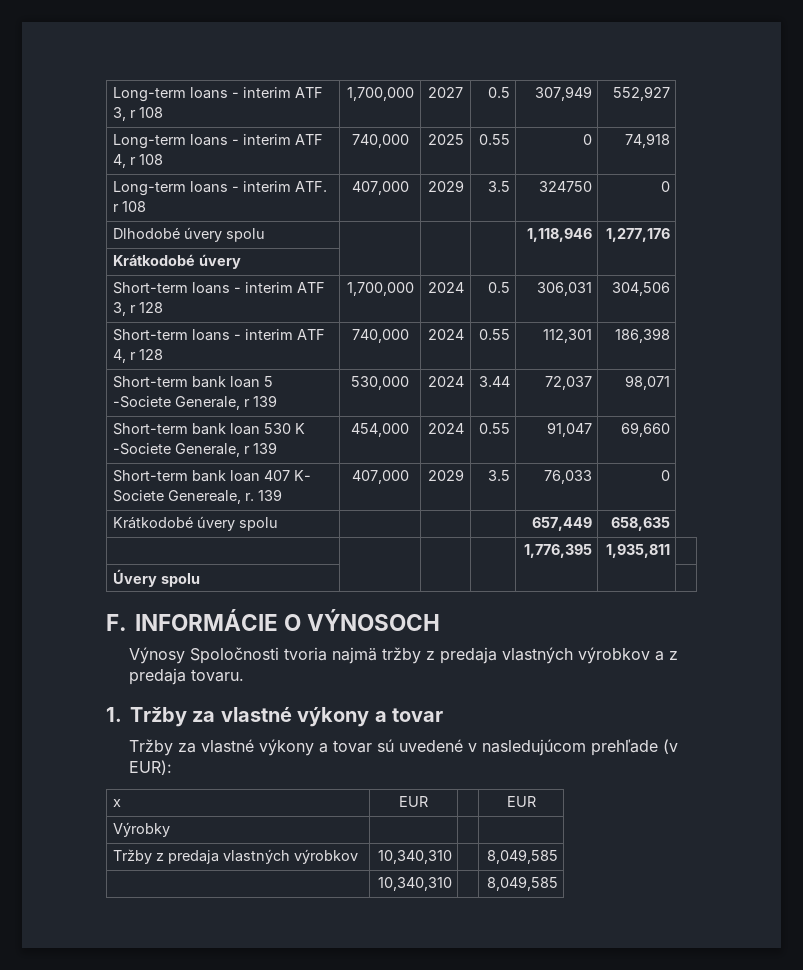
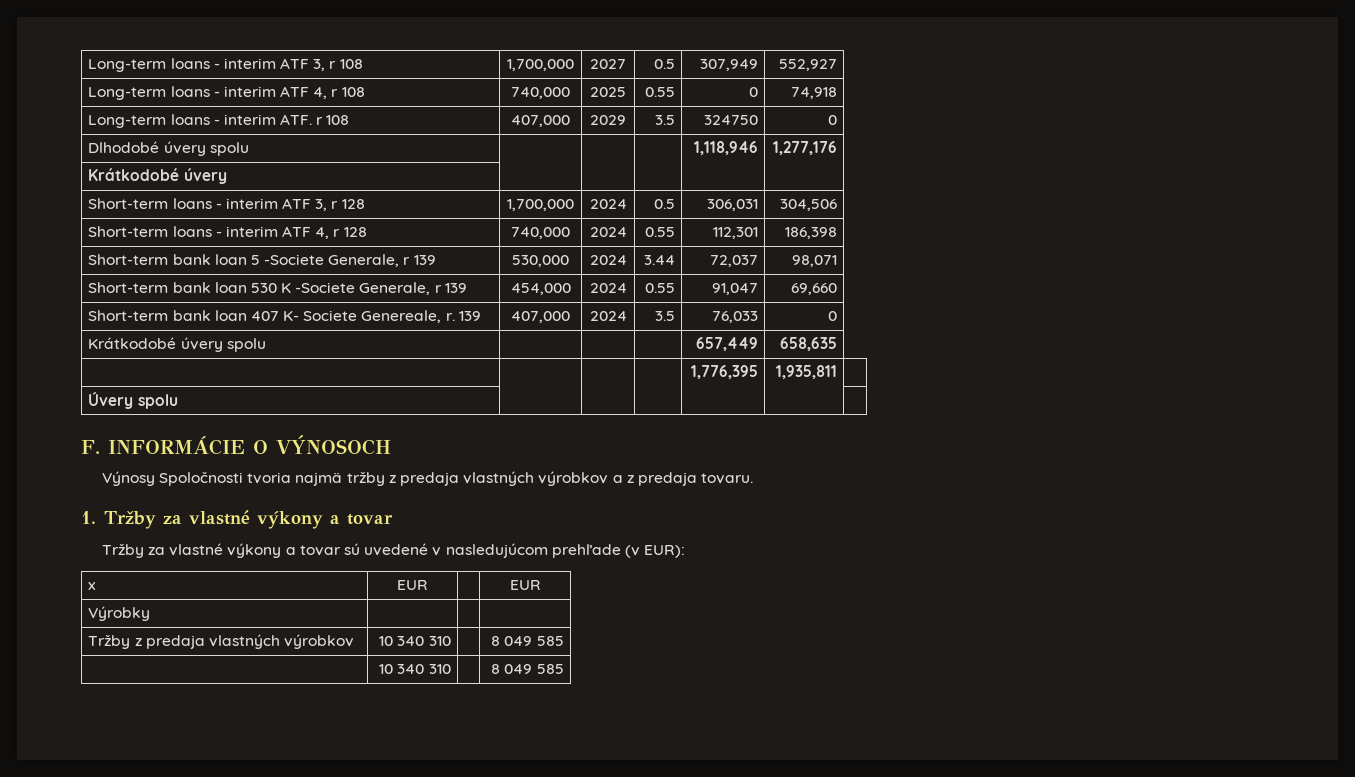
- Short-term bank loan 407 K- Societe Genereale, r. 139 | 407,000 | 2029 | 3.5 | 76,033 | 0
+ Short-term bank loan 407 K- Societe Genereale, r. 139 | 407,000 | 2024 | 3.5 | 76,033 | 0
- Tržby z predaja vlastných výrobkov | 10,340,310 | | 8,049,585
- | 10,340,310 | | 8,049,585
+ Tržby z predaja vlastných výrobkov | 10 340 310 | | 8 049 585
+ | 10 340 310 | | 8 049 585

